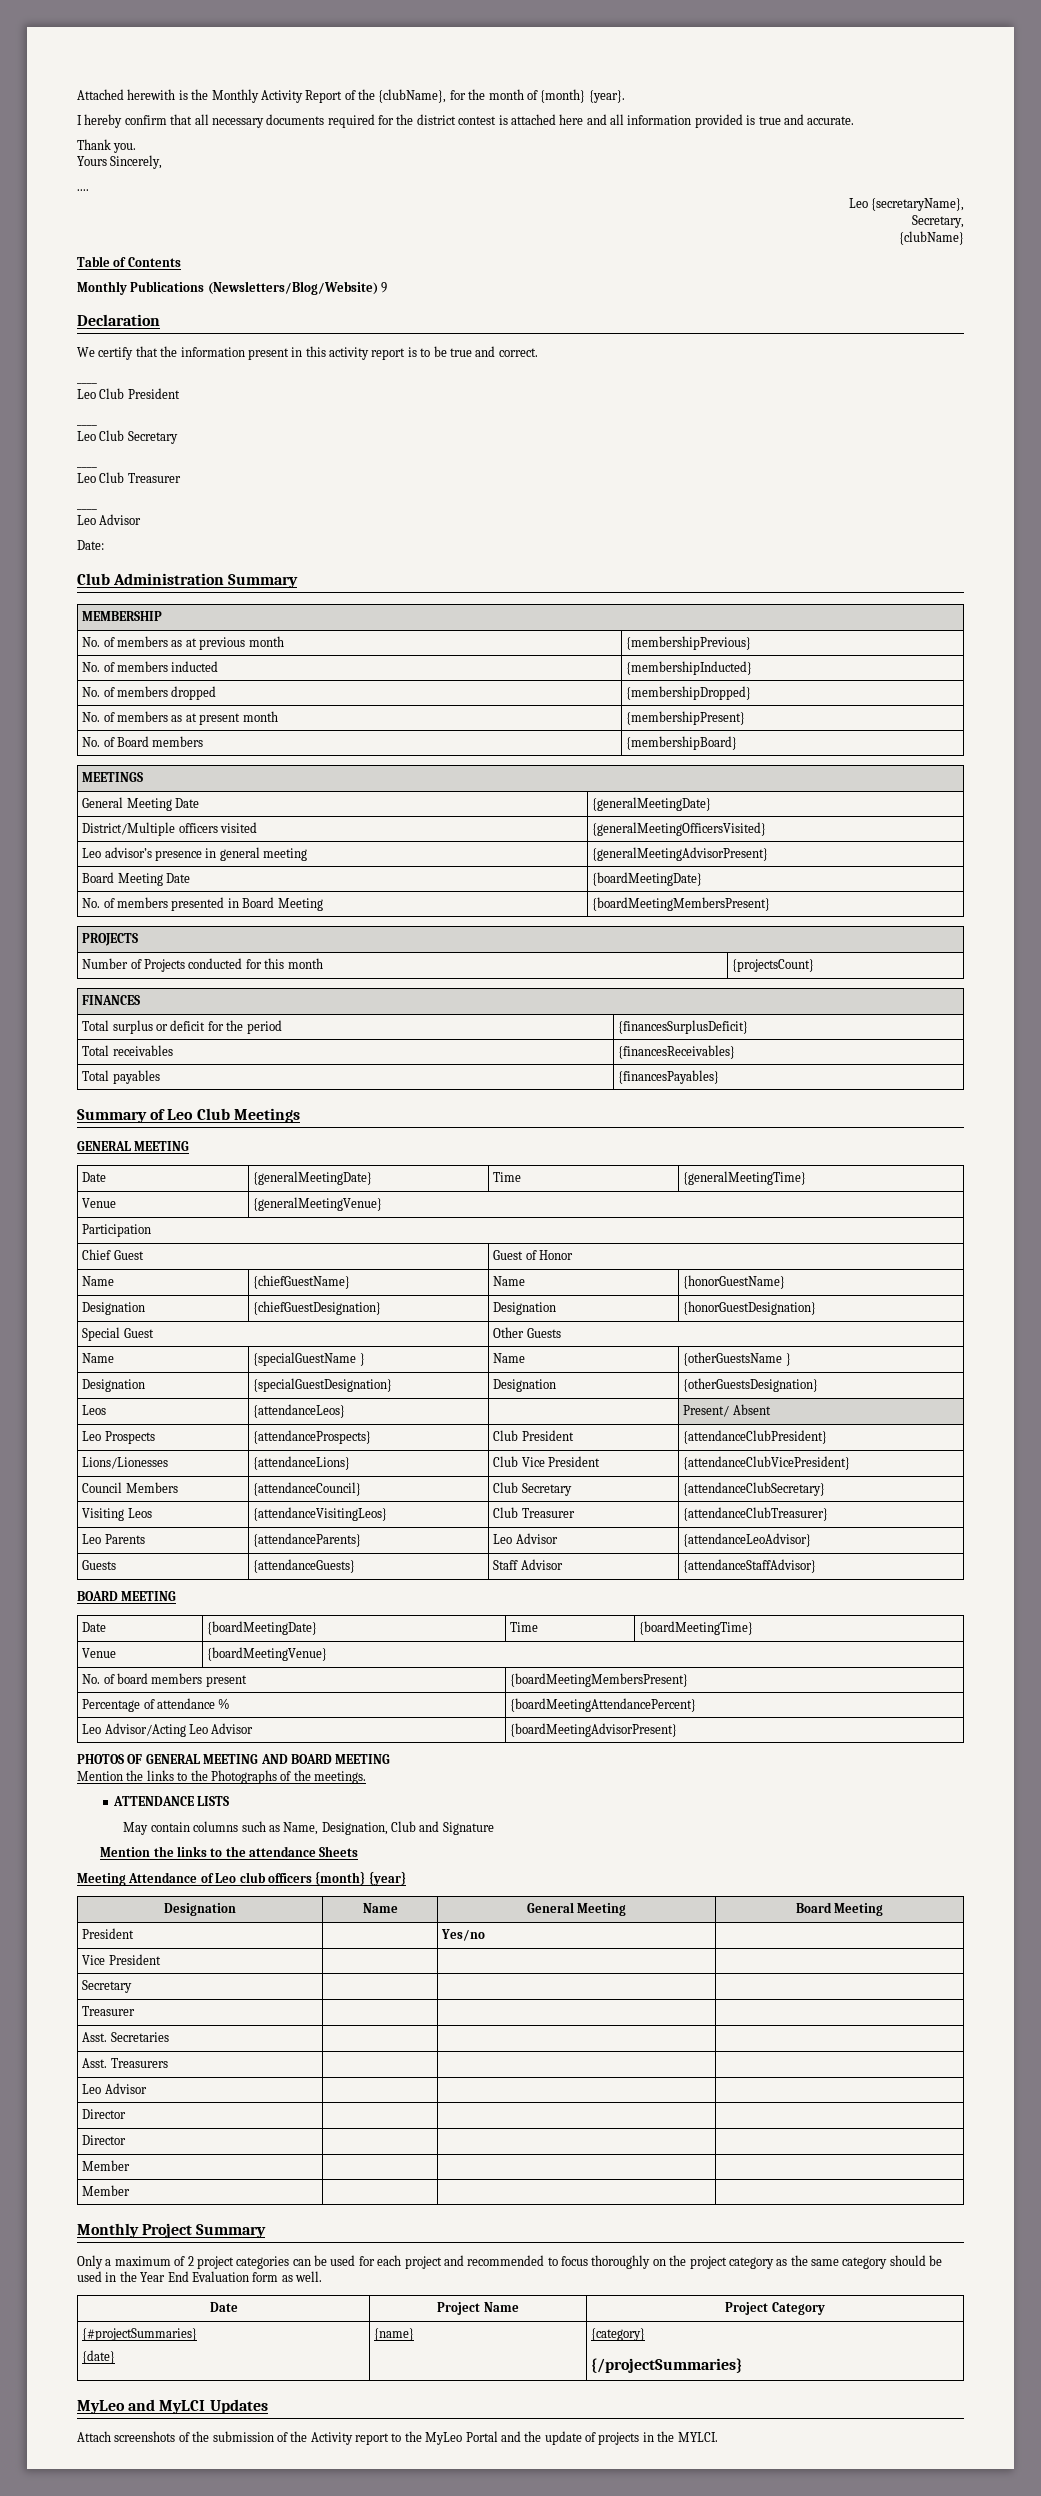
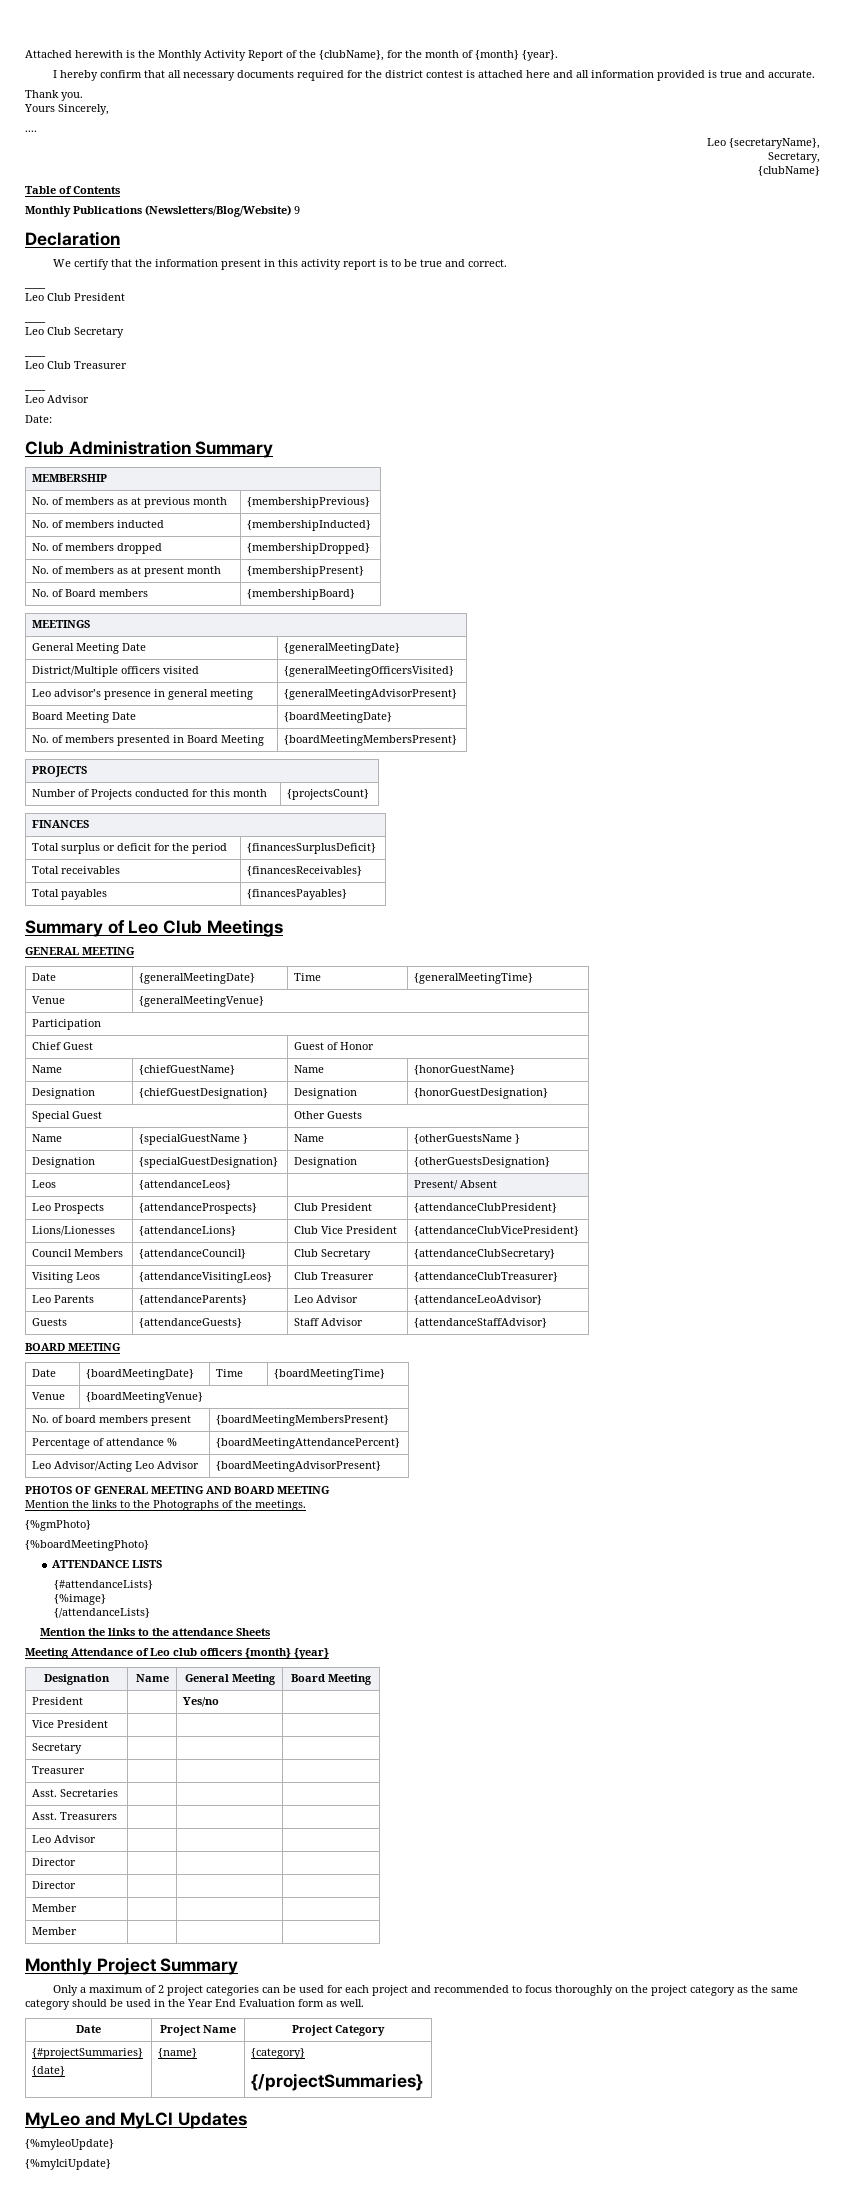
+ {%gmPhoto}
+ {%boardMeetingPhoto}
- May contain columns such as Name, Designation, Club and Signature
+ {#attendanceLists}
+ {%image}
+ {/attendanceLists}
- Attach screenshots of the submission of the Activity report to the MyLeo Portal and the update of projects in the MYLCI.
+ {%myleoUpdate}
+ {%mylciUpdate}

